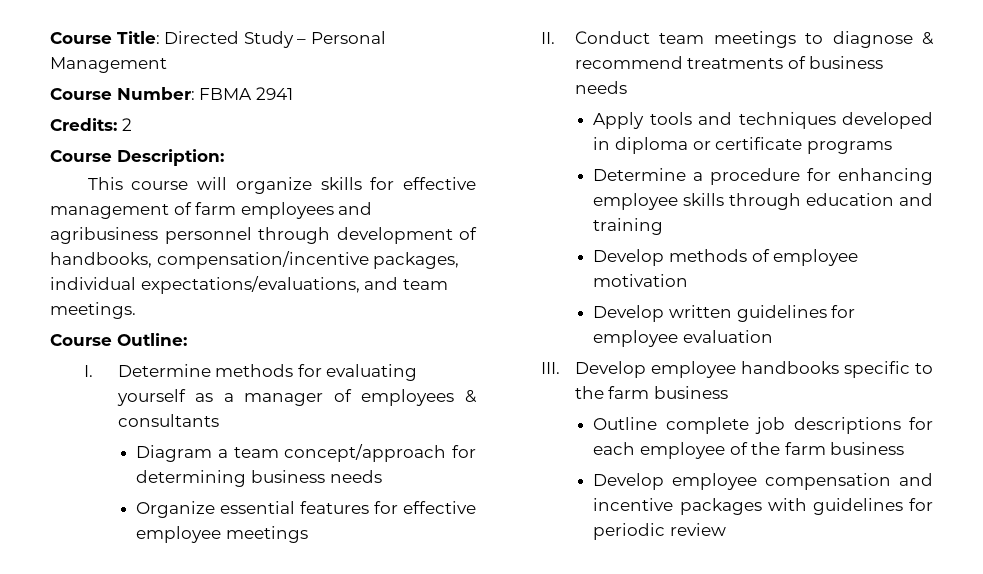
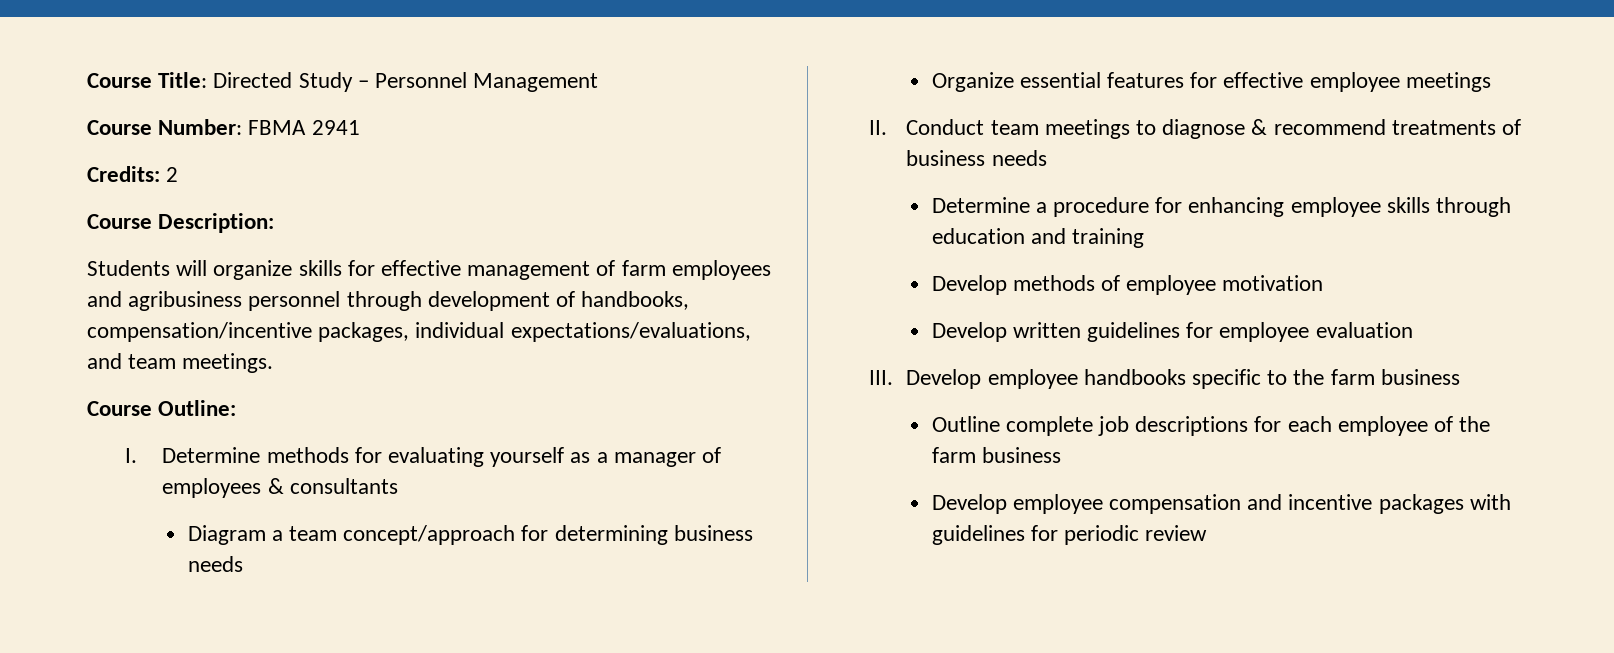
- Course Title: Directed Study – Personal Management
+ Course Title: Directed Study – Personnel Management
- This course will organize skills for effective management of farm employees and agribusiness personnel through development of handbooks, compensation/incentive packages, individual expectations/evaluations, and team meetings.
+ Students will organize skills for effective management of farm employees and agribusiness personnel through development of handbooks, compensation/incentive packages, individual expectations/evaluations, and team meetings.
- Apply tools and techniques developed in diploma or certificate programs

